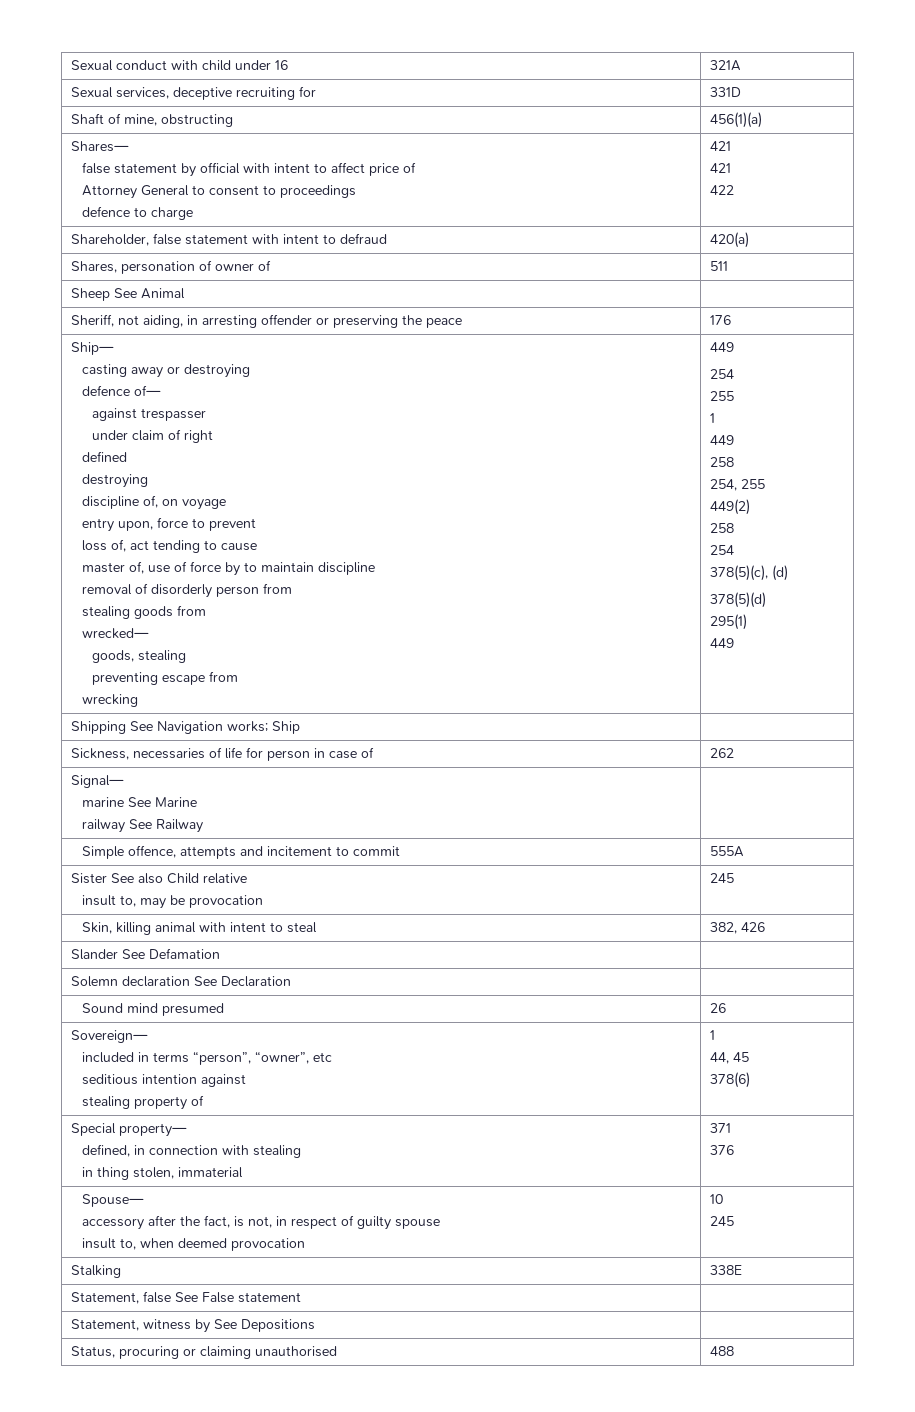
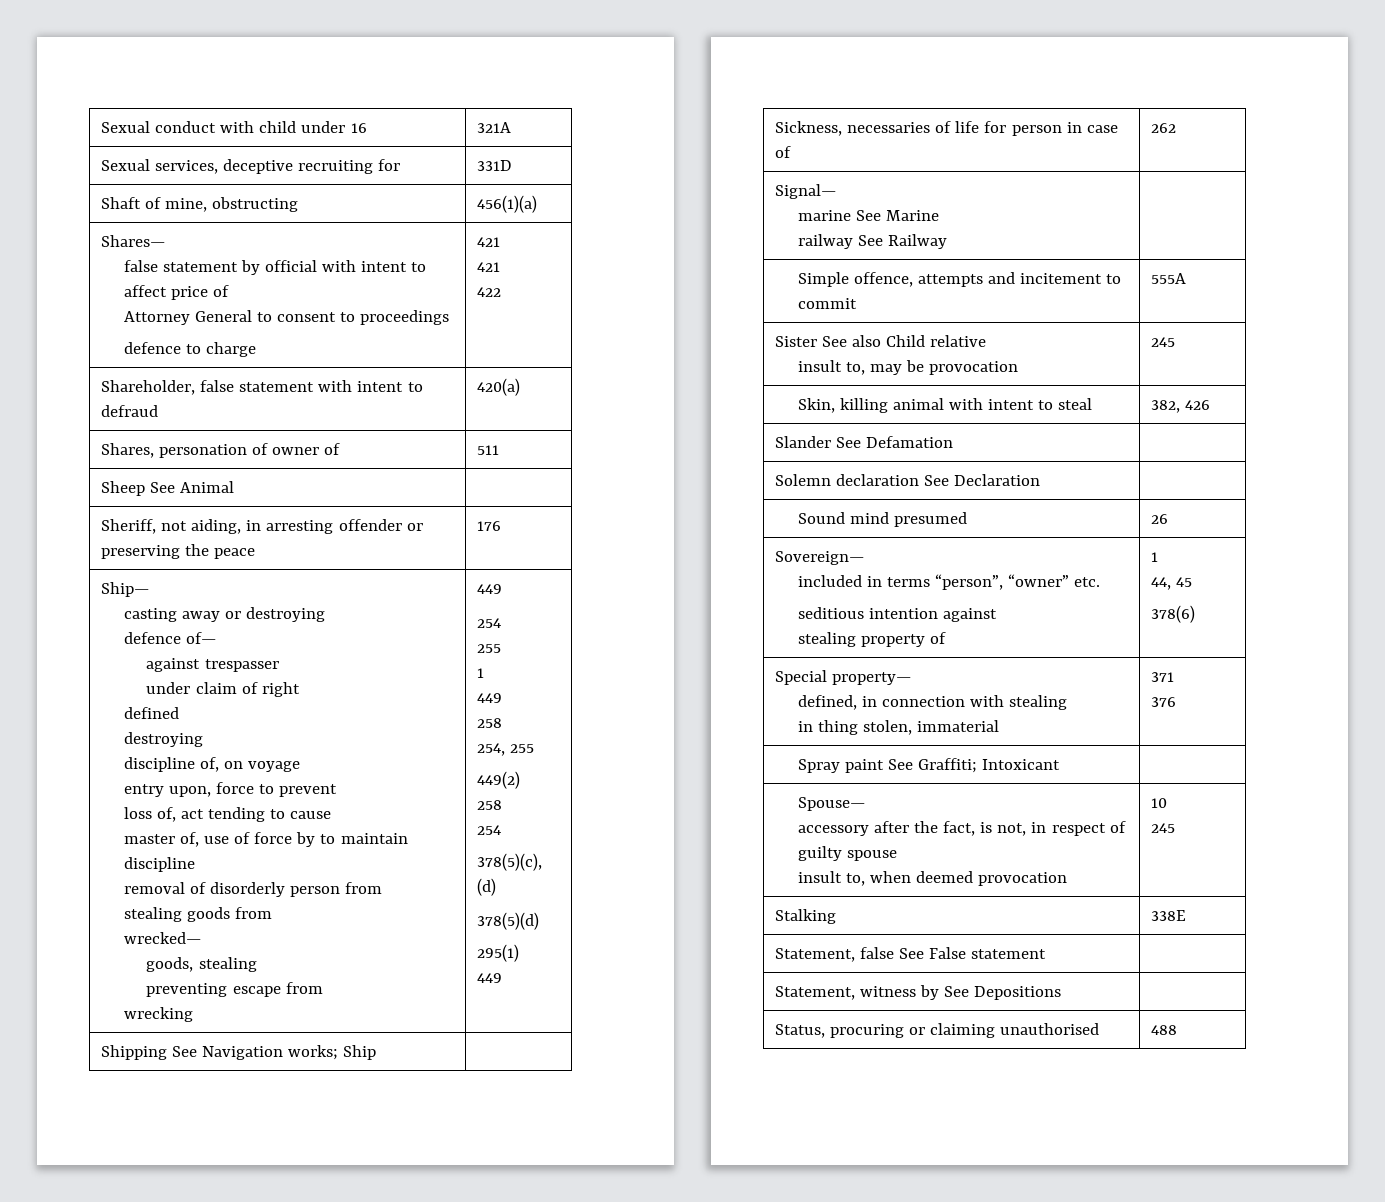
  Sovereign—
- included in terms “person”, “owner”, etc
+ included in terms “person”, “owner” etc.
+ Spray paint See Graffiti; Intoxicant |

